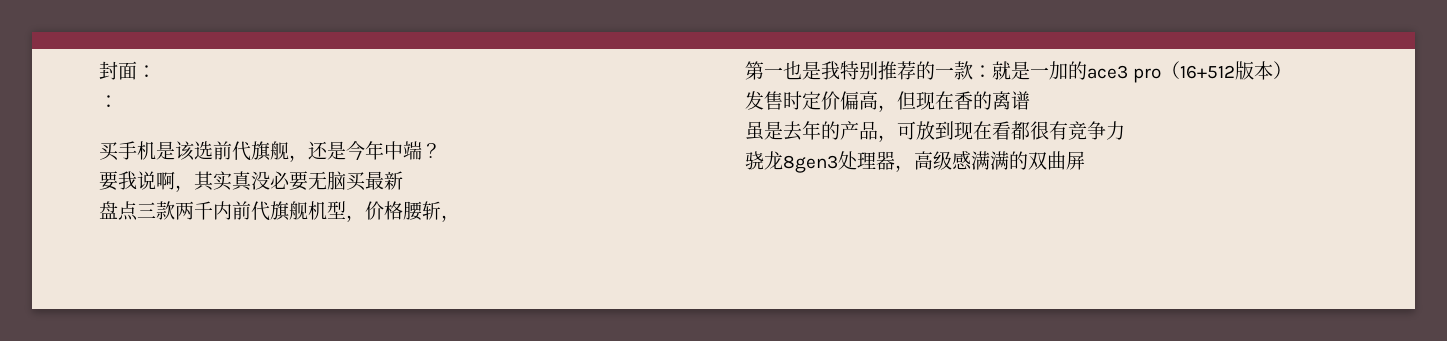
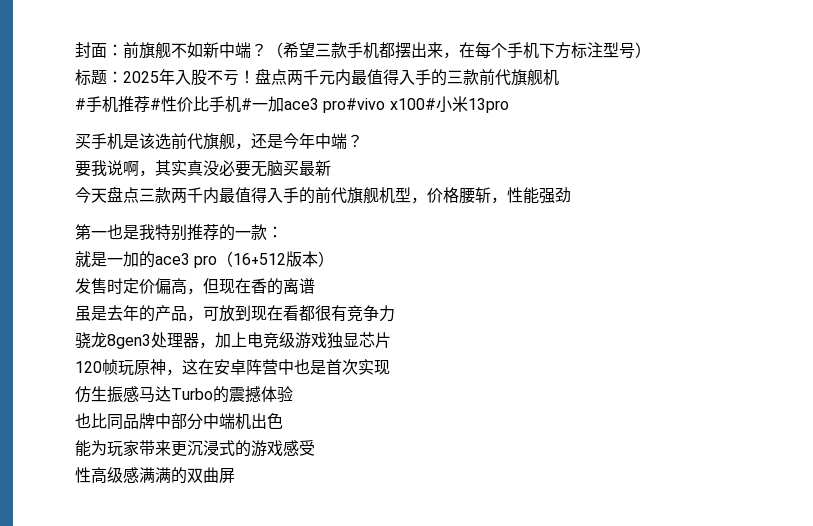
- 封面：
- ：
+ 封面：前旗舰不如新中端？（希望三款手机都摆出来，在每个手机下方标注型号）
+ 标题：2025年入股不亏！盘点两千元内最值得入手的三款前代旗舰机
+ #手机推荐#性价比手机#一加ace3 pro#vivo x100#小米13pro
- 盘点三款两千内前代旗舰机型，价格腰斩，
+ 今天盘点三款两千内最值得入手的前代旗舰机型，价格腰斩，性能强劲
- 第一也是我特别推荐的一款：就是一加的ace3 pro（16+512版本）
+ 第一也是我特别推荐的一款：
+ 就是一加的ace3 pro（16+512版本）
- 骁龙8gen3处理器，高级感满满的双曲屏
+ 骁龙8gen3处理器，加上电竞级游戏独显芯片
+ 120帧玩原神，这在安卓阵营中也是首次实现
+ 仿生振感马达Turbo的震撼体验
+ 也比同品牌中部分中端机出色
+ 能为玩家带来更沉浸式的游戏感受
+ 性高级感满满的双曲屏

